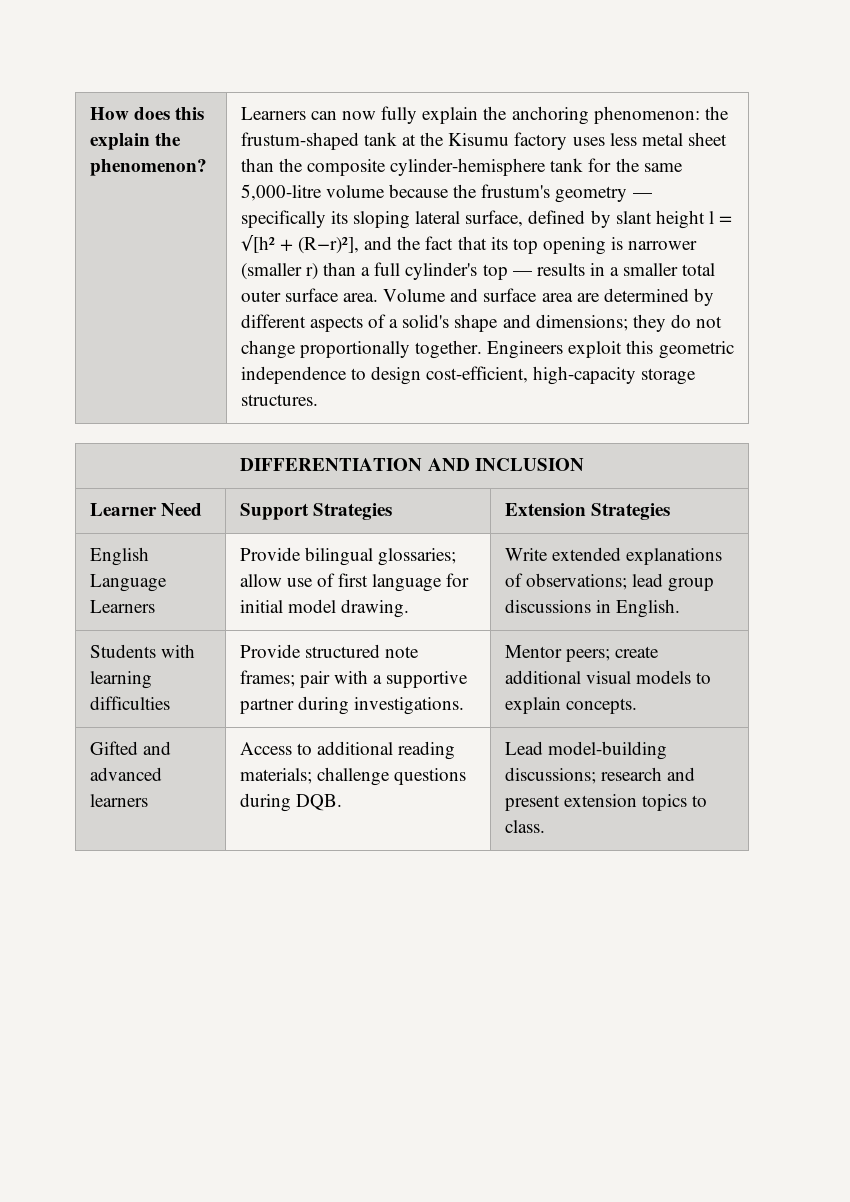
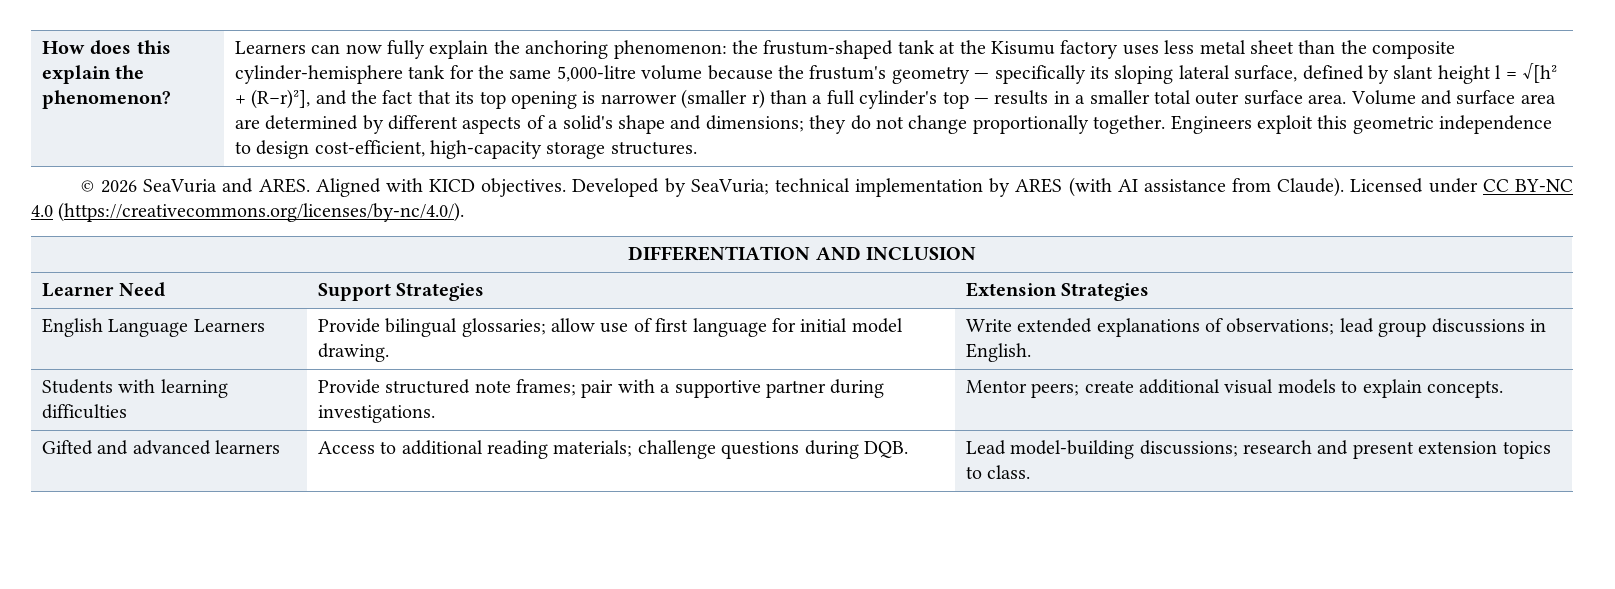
+ © 2026 SeaVuria and ARES. Aligned with KICD objectives. Developed by SeaVuria; technical implementation by ARES (with AI assistance from Claude). Licensed under CC BY-NC 4.0 (https://creativecommons.org/licenses/by-nc/4.0/).

